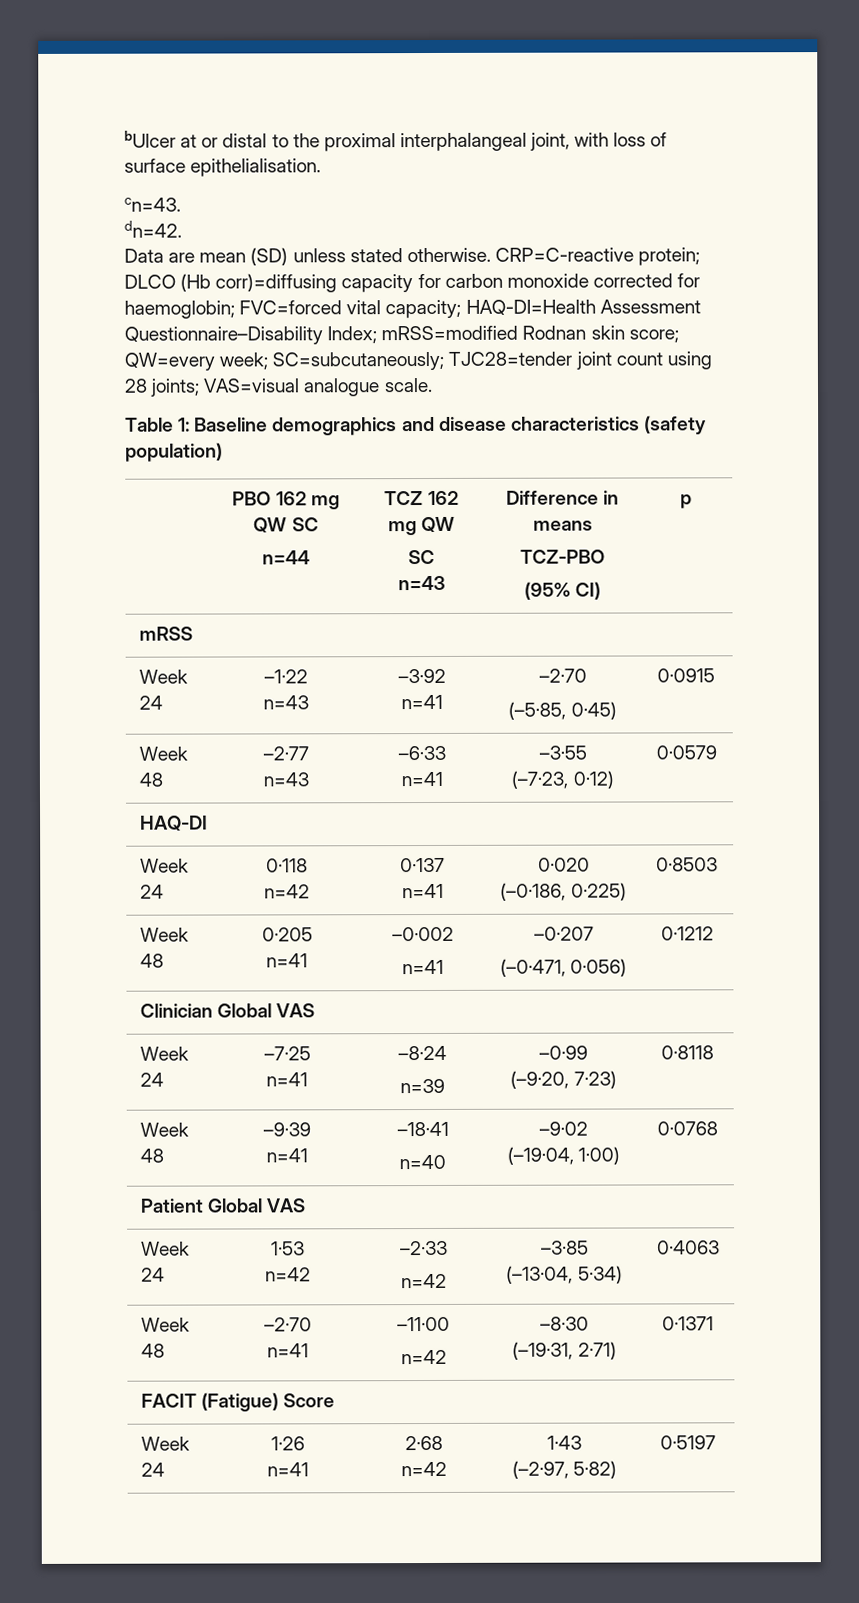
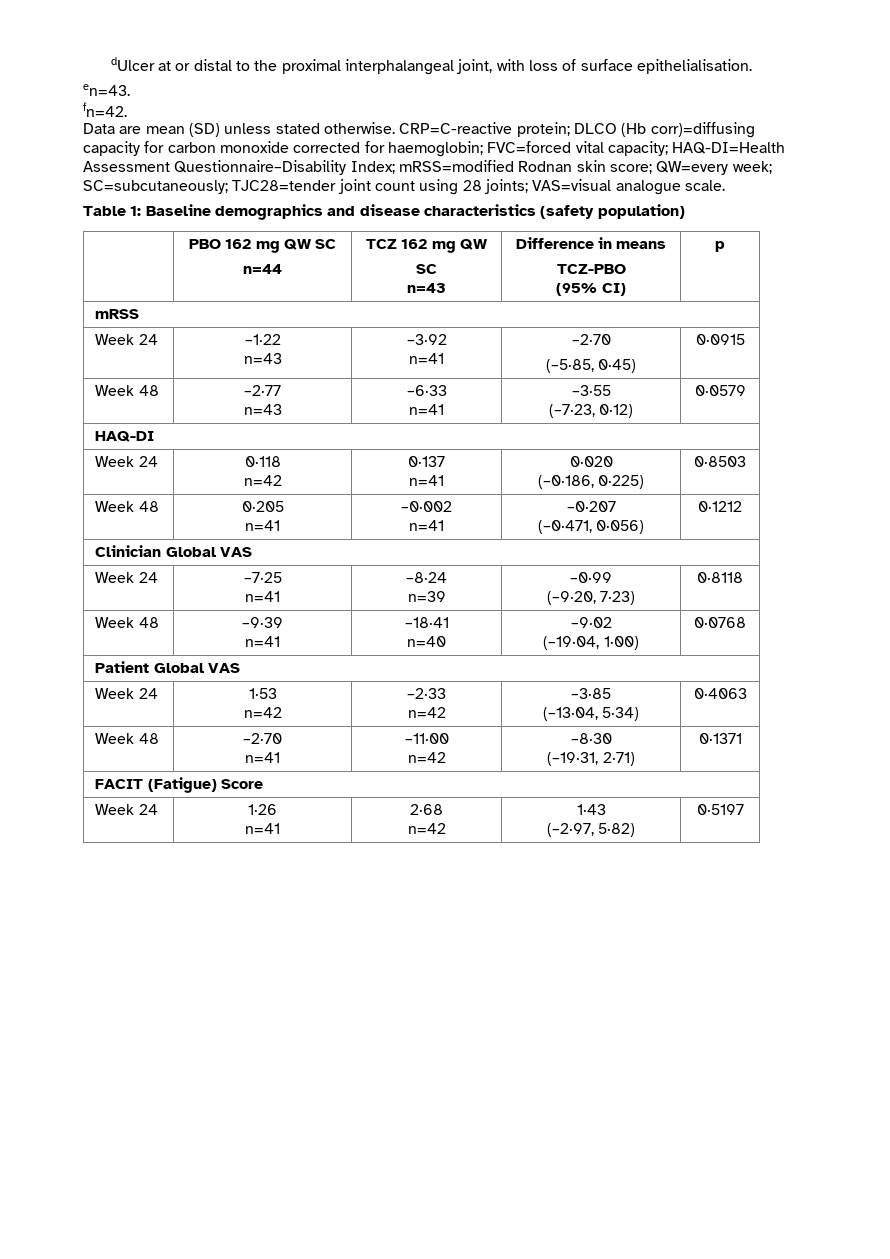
- bUlcer at or distal to the proximal interphalangeal joint, with loss of surface epithelialisation.
+ dUlcer at or distal to the proximal interphalangeal joint, with loss of surface epithelialisation.
- cn=43.
- dn=42.
+ en=43.
+ fn=42.

